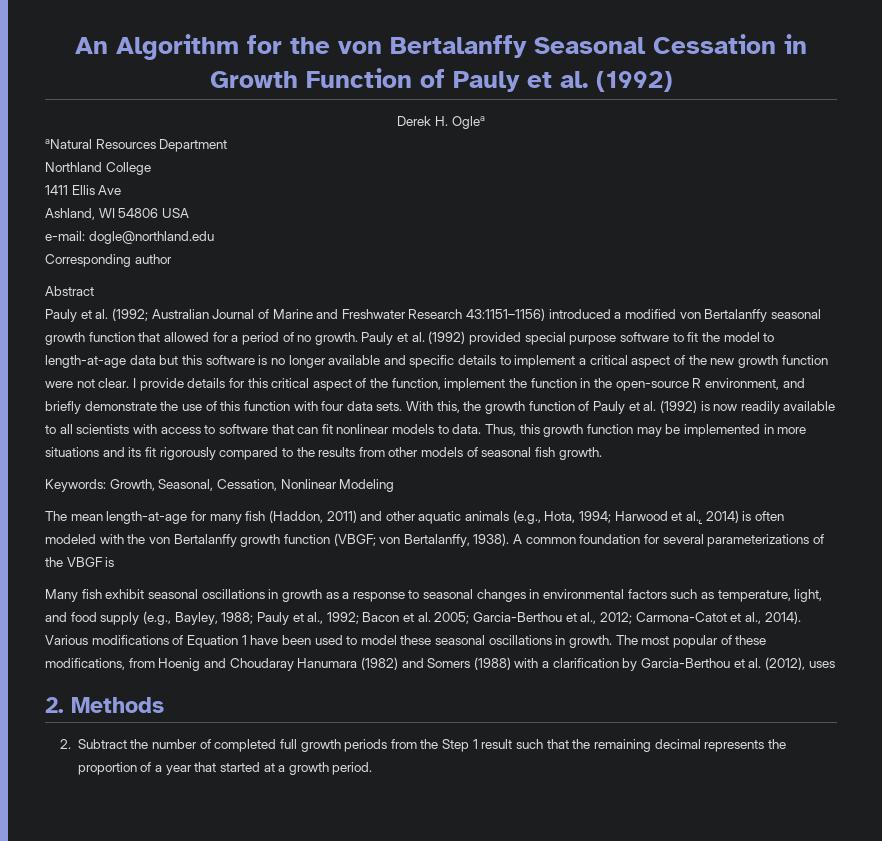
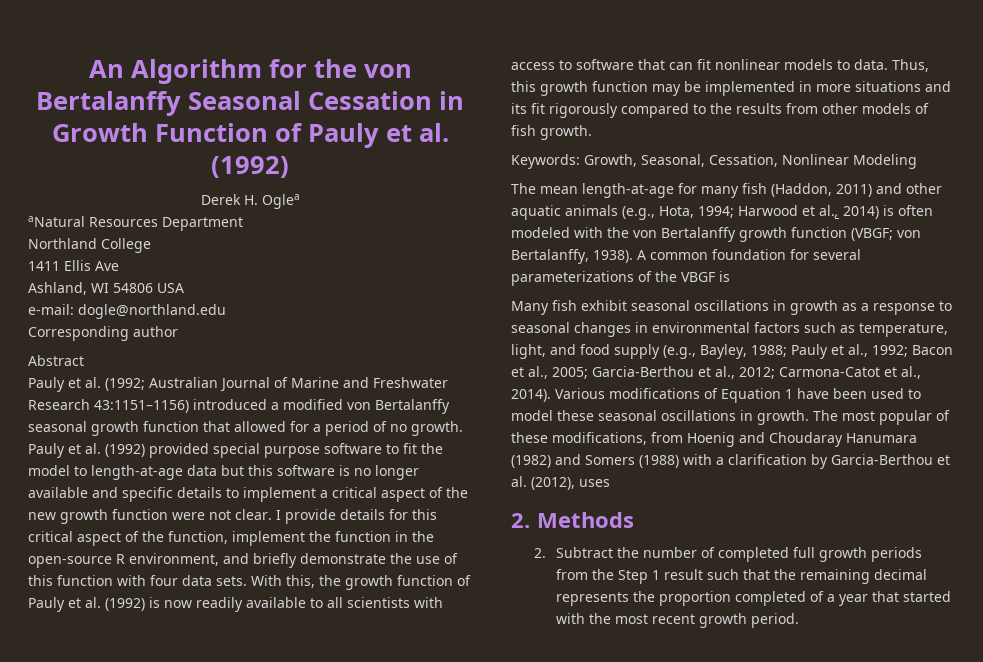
- Thus, this growth function may be implemented in more situations and its fit rigorously compared to the results from other models of seasonal fish growth.
+ Thus, this growth function may be implemented in more situations and its fit rigorously compared to the results from other models of fish growth.
- Many fish exhibit seasonal oscillations in growth as a response to seasonal changes in environmental factors such as temperature, light, and food supply (e.g., Bayley, 1988; Pauly et al., 1992; Bacon et al. 2005; Garcia-Berthou et al., 2012; Carmona-Catot et al., 2014).
+ Many fish exhibit seasonal oscillations in growth as a response to seasonal changes in environmental factors such as temperature, light, and food supply (e.g., Bayley, 1988; Pauly et al., 1992; Bacon et al., 2005; Garcia-Berthou et al., 2012; Carmona-Catot et al., 2014).
- 2. Subtract the number of completed full growth periods from the Step 1 result such that the remaining decimal represents the proportion of a year that started at a growth period.
+ 2. Subtract the number of completed full growth periods from the Step 1 result such that the remaining decimal represents the proportion completed of a year that started with the most recent growth period.

